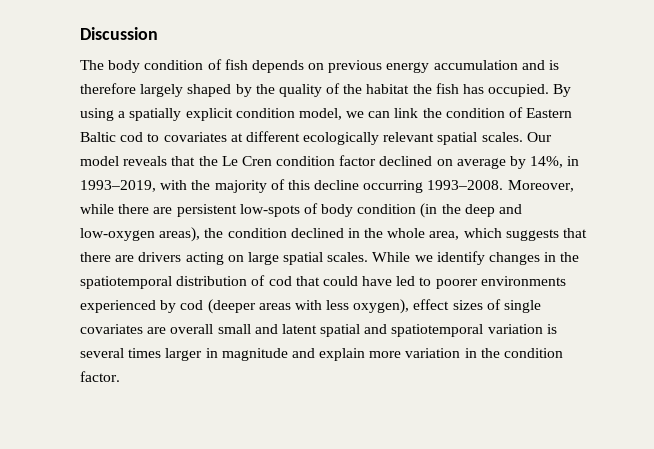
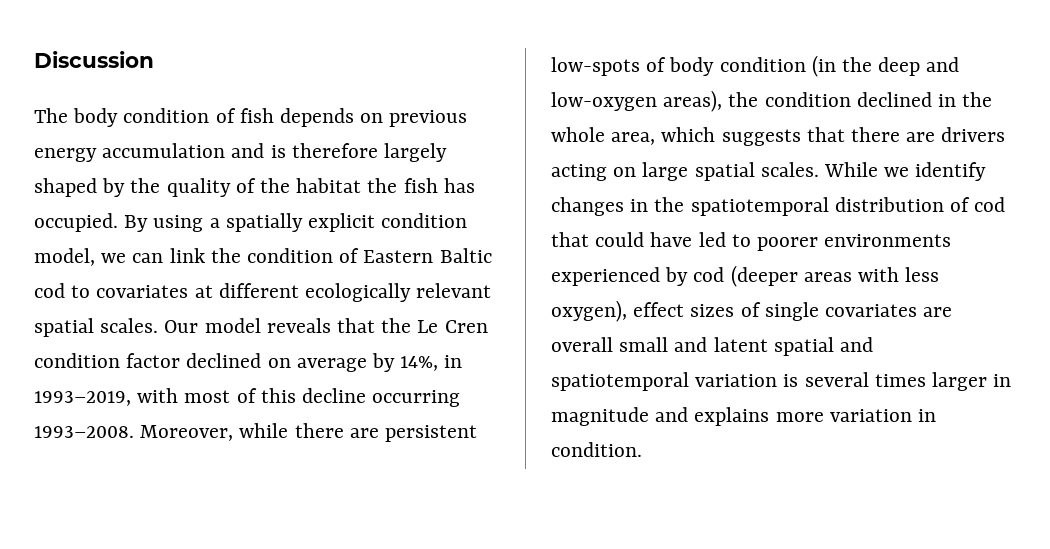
- Our model reveals that the Le Cren condition factor declined on average by 14%, in 1993–2019, with the majority of this decline occurring 1993–2008.
+ Our model reveals that the Le Cren condition factor declined on average by 14%, in 1993–2019, with most of this decline occurring 1993–2008.
- While we identify changes in the spatiotemporal distribution of cod that could have led to poorer environments experienced by cod (deeper areas with less oxygen), effect sizes of single covariates are overall small and latent spatial and spatiotemporal variation is several times larger in magnitude and explain more variation in the condition factor.
+ While we identify changes in the spatiotemporal distribution of cod that could have led to poorer environments experienced by cod (deeper areas with less oxygen), effect sizes of single covariates are overall small and latent spatial and spatiotemporal variation is several times larger in magnitude and explains more variation in condition.

